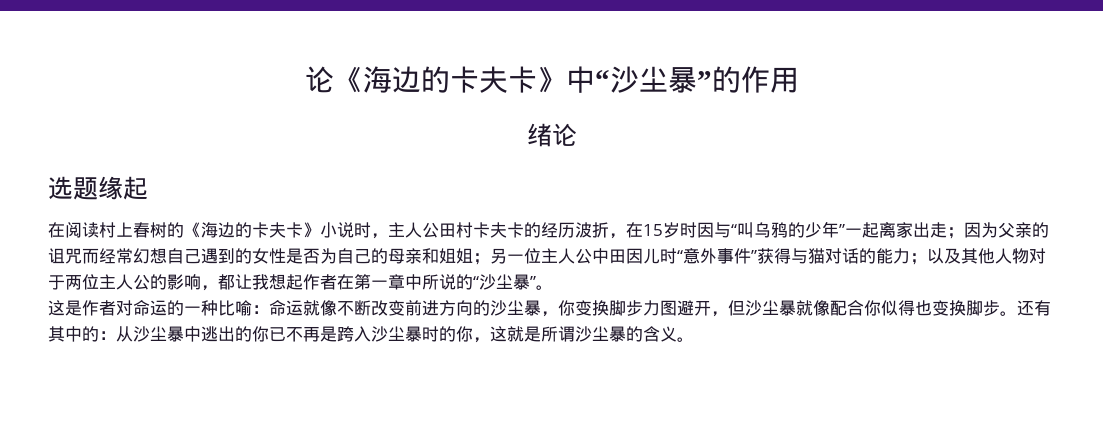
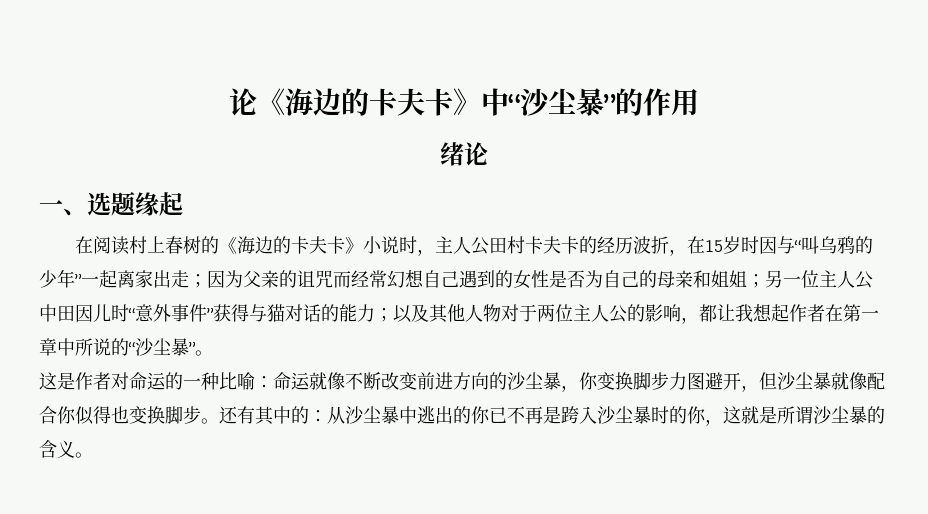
- 选题缘起
+ 一、选题缘起

